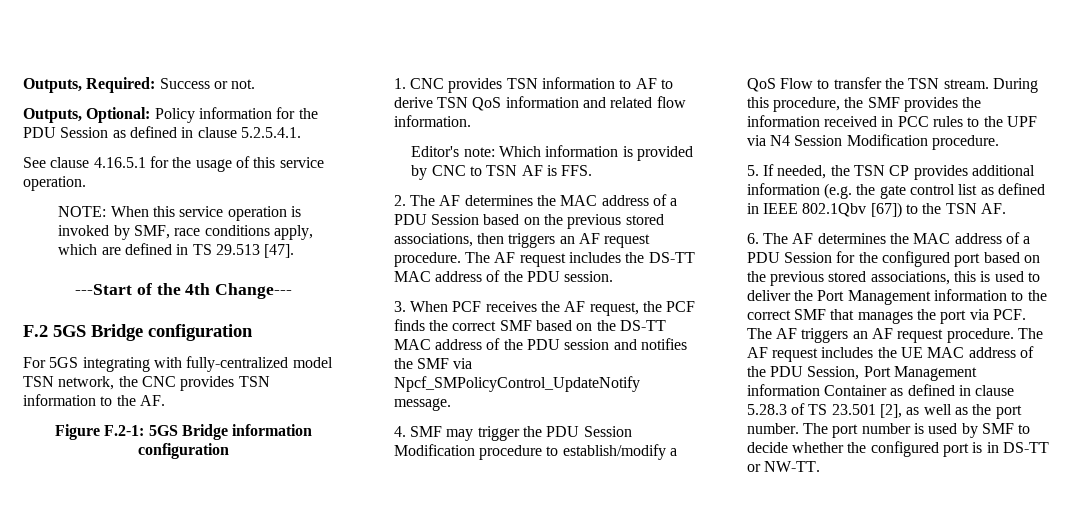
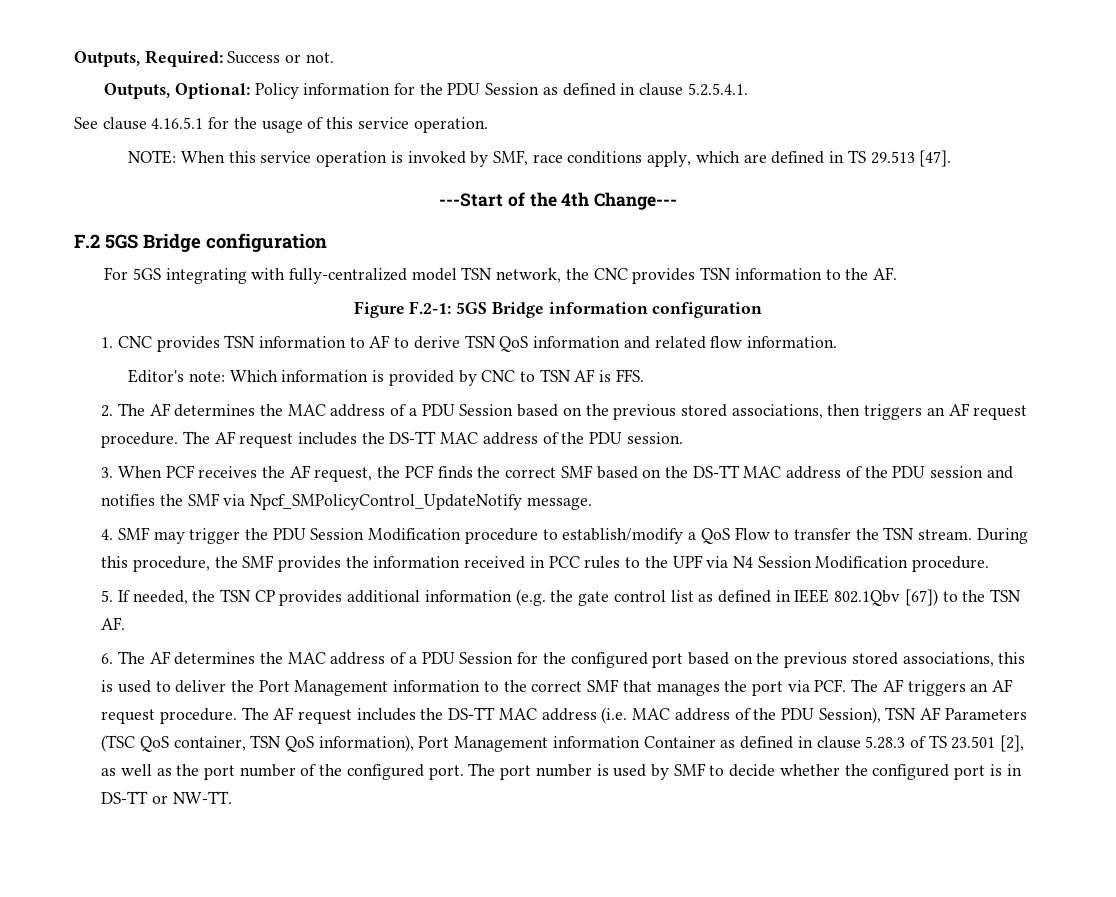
- The AF request includes the UE MAC address of the PDU Session, Port Management information Container as defined in clause 5.28.3 of TS 23.501 [2], as well as the port number.
+ The AF request includes the DS-TT MAC address (i.e. MAC address of the PDU Session), TSN AF Parameters (TSC QoS container, TSN QoS information), Port Management information Container as defined in clause 5.28.3 of TS 23.501 [2], as well as the port number of the configured port.

